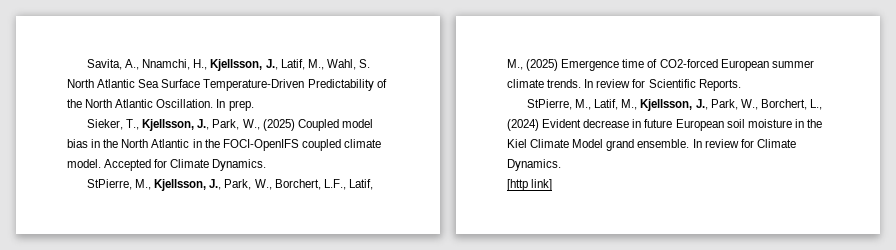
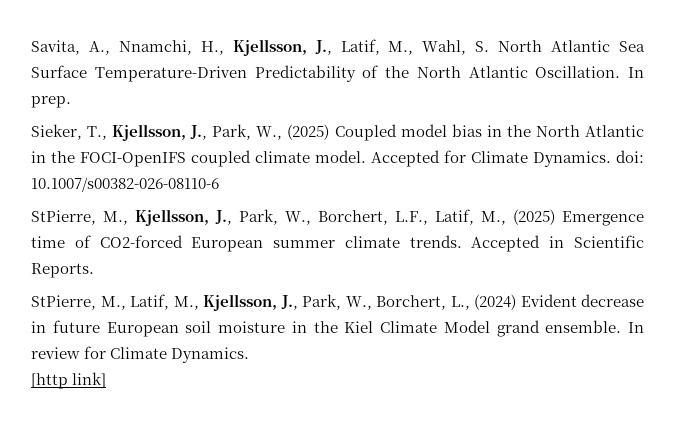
- Accepted for Climate Dynamics.
+ Accepted for Climate Dynamics. doi: 10.1007/s00382-026-08110-6
- In review for Scientific Reports.
+ Accepted in Scientific Reports.

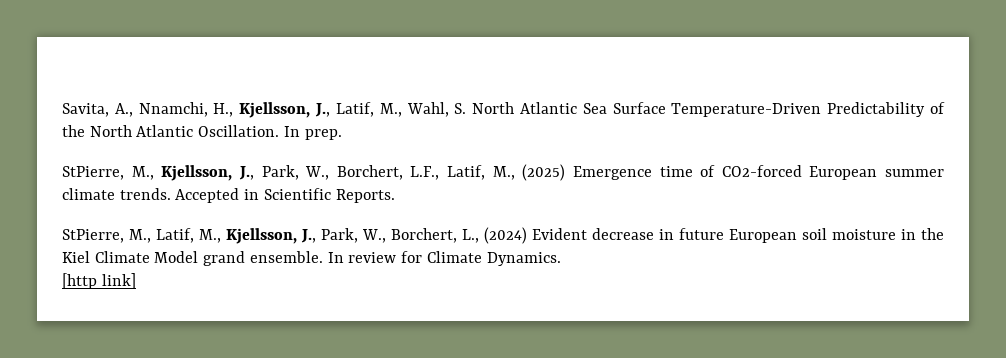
- Sieker, T., Kjellsson, J., Park, W., (2025) Coupled model bias in the North Atlantic in the FOCI-OpenIFS coupled climate model. Accepted for Climate Dynamics. doi: 10.1007/s00382-026-08110-6

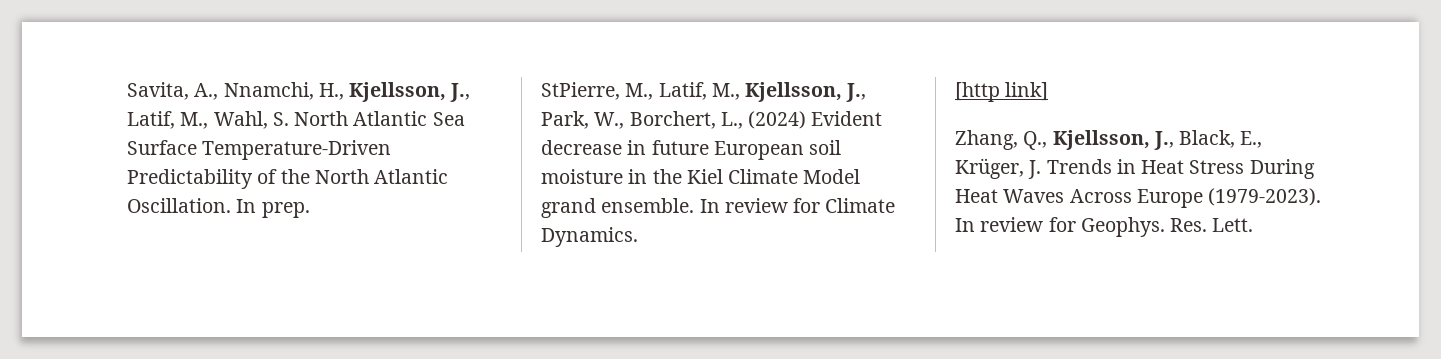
- StPierre, M., Kjellsson, J., Park, W., Borchert, L.F., Latif, M., (2025) Emergence time of CO2-forced European summer climate trends. Accepted in Scientific Reports.
+ Zhang, Q., Kjellsson, J., Black, E., Krüger, J. Trends in Heat Stress During Heat Waves Across Europe (1979-2023). In review for Geophys. Res. Lett.

